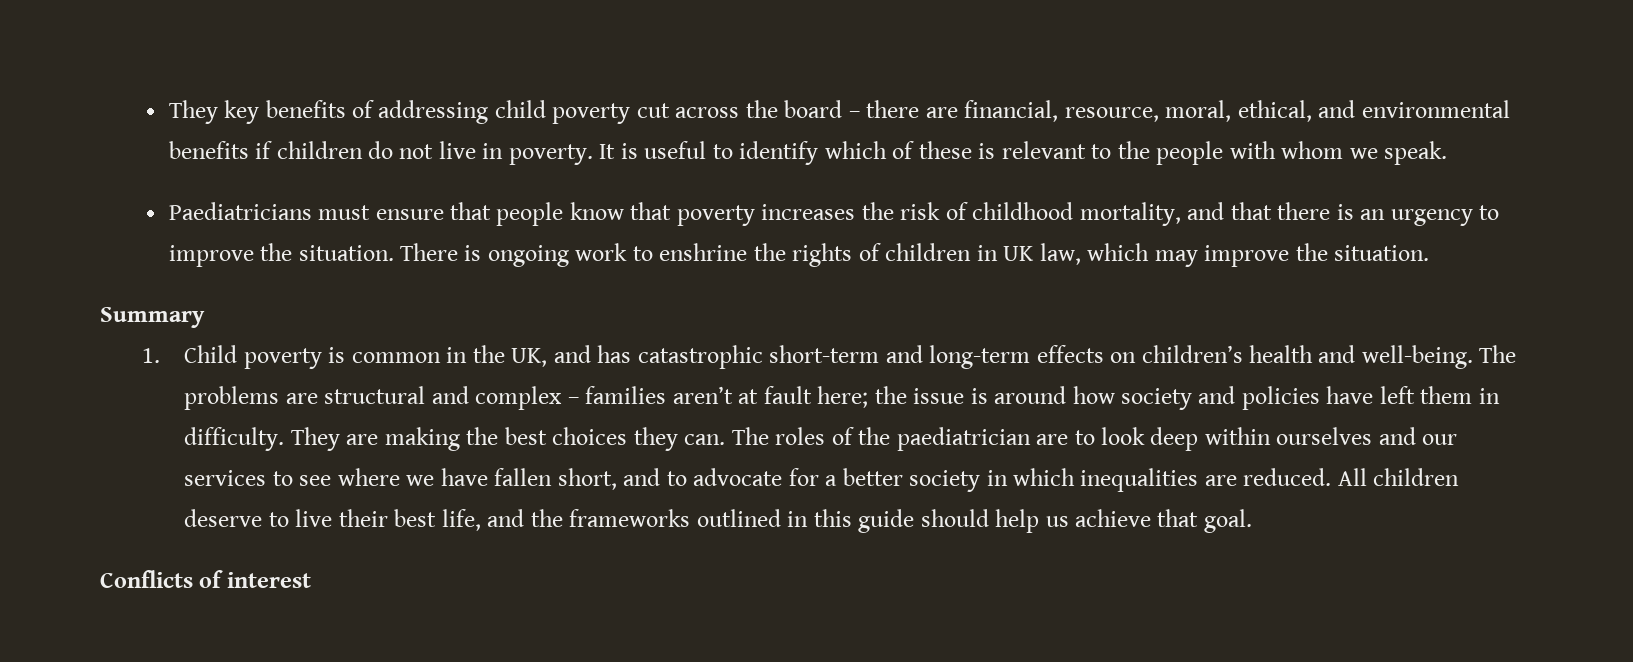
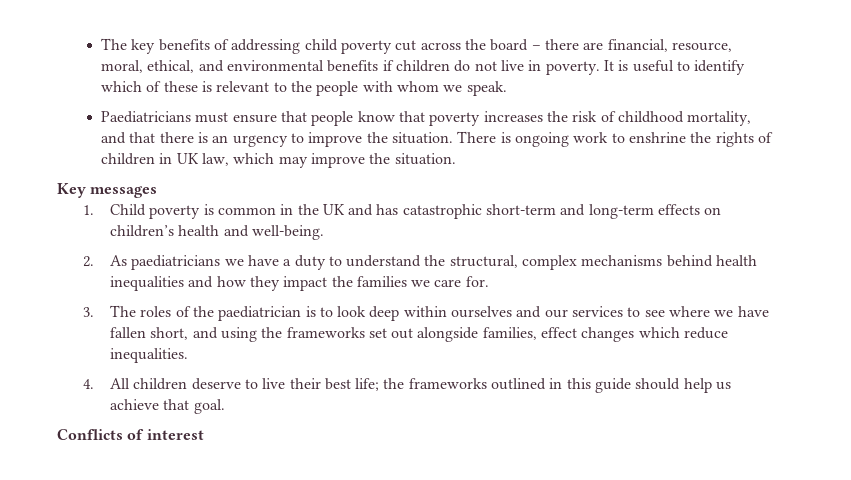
- They key benefits of addressing child poverty cut across the board – there are financial, resource, moral, ethical, and environmental benefits if children do not live in poverty.
+ The key benefits of addressing child poverty cut across the board – there are financial, resource, moral, ethical, and environmental benefits if children do not live in poverty.
- Summary
+ Key messages
- 1. Child poverty is common in the UK, and has catastrophic short-term and long-term effects on children’s health and well-being. The problems are structural and complex – families aren’t at fault here; the issue is around how society and policies have left them in difficulty. They are making the best choices they can. The roles of the paediatrician are to look deep within ourselves and our services to see where we have fallen short, and to advocate for a better society in which inequalities are reduced. All children deserve to live their best life, and the frameworks outlined in this guide should help us achieve that goal.
+ 1. Child poverty is common in the UK and has catastrophic short-term and long-term effects on children’s health and well-being.
+ 2. As paediatricians we have a duty to understand the structural, complex mechanisms behind health inequalities and how they impact the families we care for.
+ 3. The roles of the paediatrician is to look deep within ourselves and our services to see where we have fallen short, and using the frameworks set out alongside families, effect changes which reduce inequalities.
+ 4. All children deserve to live their best life; the frameworks outlined in this guide should help us achieve that goal.

